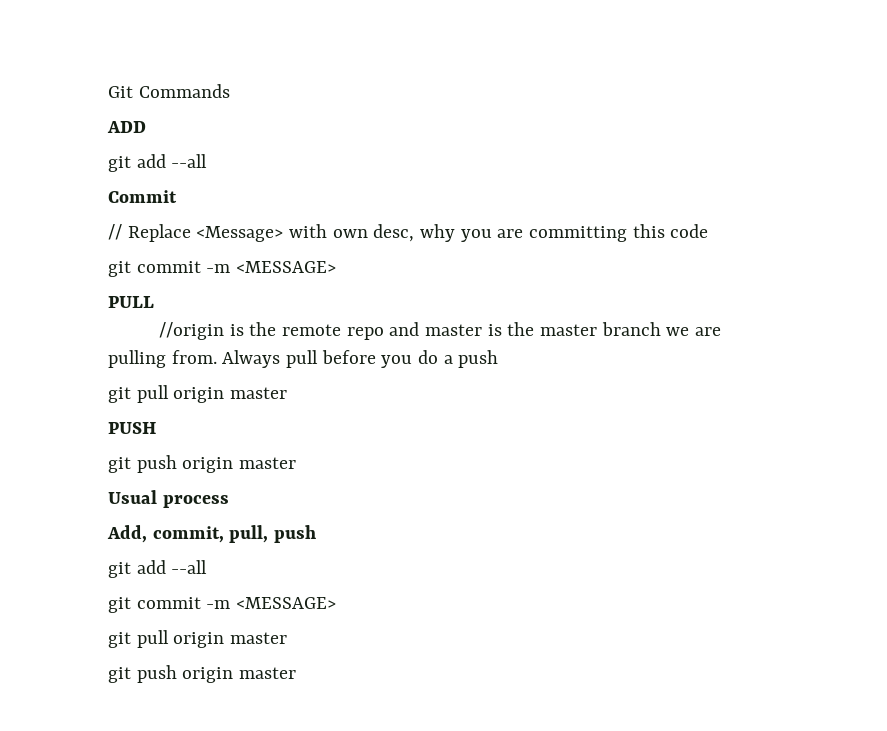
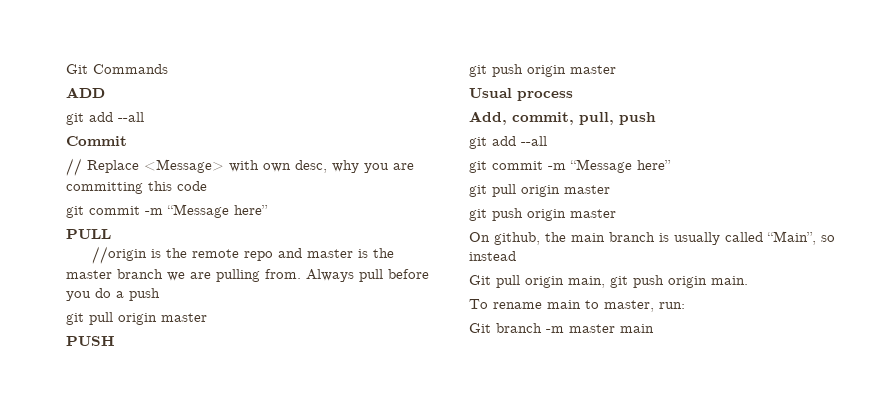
  // Replace <Message> with own desc, why you are committing this code
- git commit -m <MESSAGE>
+ git commit -m “Message here”
  Add, commit, pull, push
  git add --all
- git commit -m <MESSAGE>
+ git commit -m “Message here”
+ On github, the main branch is usually called “Main”, so instead
+ Git pull origin main, git push origin main.
+ To rename main to master, run:
+ Git branch -m master main

